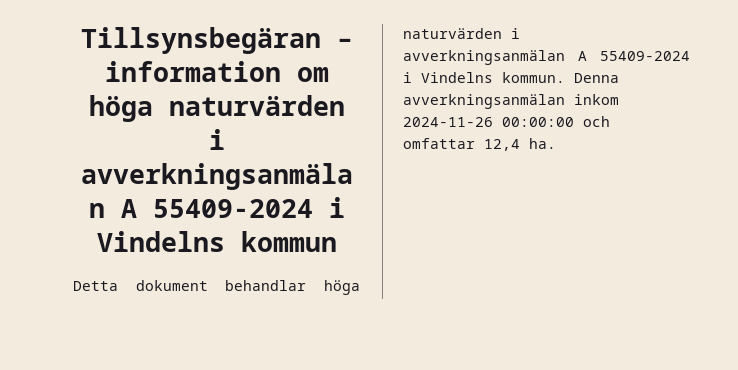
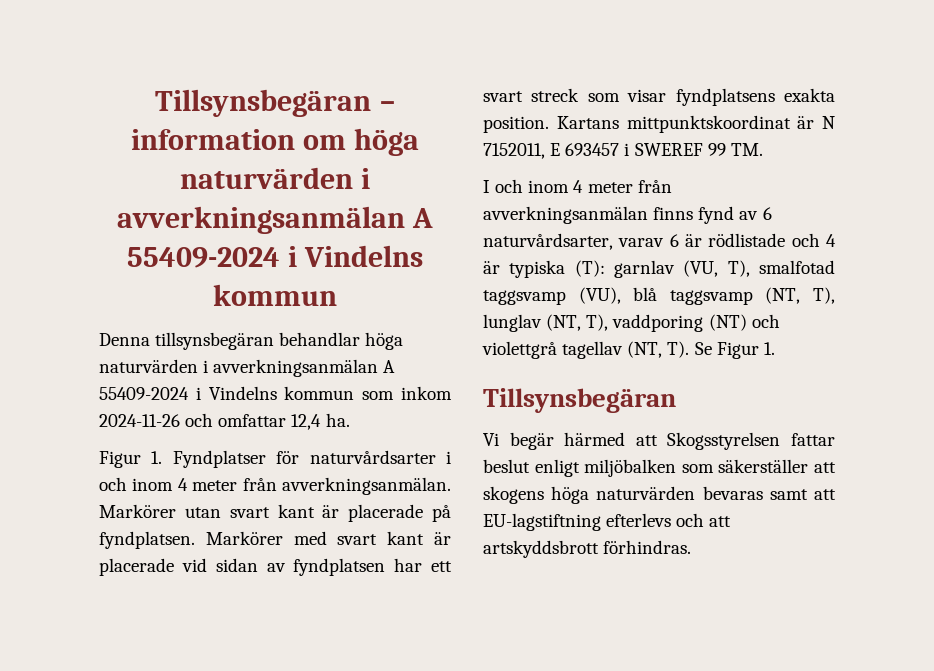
- Detta dokument behandlar höga naturvärden i avverkningsanmälan A 55409-2024 i Vindelns kommun. Denna avverkningsanmälan inkom 2024-11-26 00:00:00 och omfattar 12,4 ha.
+ Denna tillsynsbegäran behandlar höga naturvärden i avverkningsanmälan A 55409-2024 i Vindelns kommun som inkom 2024-11-26 och omfattar 12,4 ha.
+ Figur 1. Fyndplatser för naturvårdsarter i och inom 4 meter från avverkningsanmälan. Markörer utan svart kant är placerade på fyndplatsen. Markörer med svart kant är placerade vid sidan av fyndplatsen har ett svart streck som visar fyndplatsens exakta position. Kartans mittpunktskoordinat är N 7152011, E 693457 i SWEREF 99 TM.
+ I och inom 4 meter från avverkningsanmälan finns fynd av 6 naturvårdsarter, varav 6 är rödlistade och 4 är typiska (T): garnlav (VU, T), smalfotad taggsvamp (VU), blå taggsvamp (NT, T), lunglav (NT, T), vaddporing (NT) och violettgrå tagellav (NT, T). Se Figur 1.
+ Tillsynsbegäran
+ Vi begär härmed att Skogsstyrelsen fattar beslut enligt miljöbalken som säkerställer att skogens höga naturvärden bevaras samt att EU-lagstiftning efterlevs och att artskyddsbrott förhindras.

